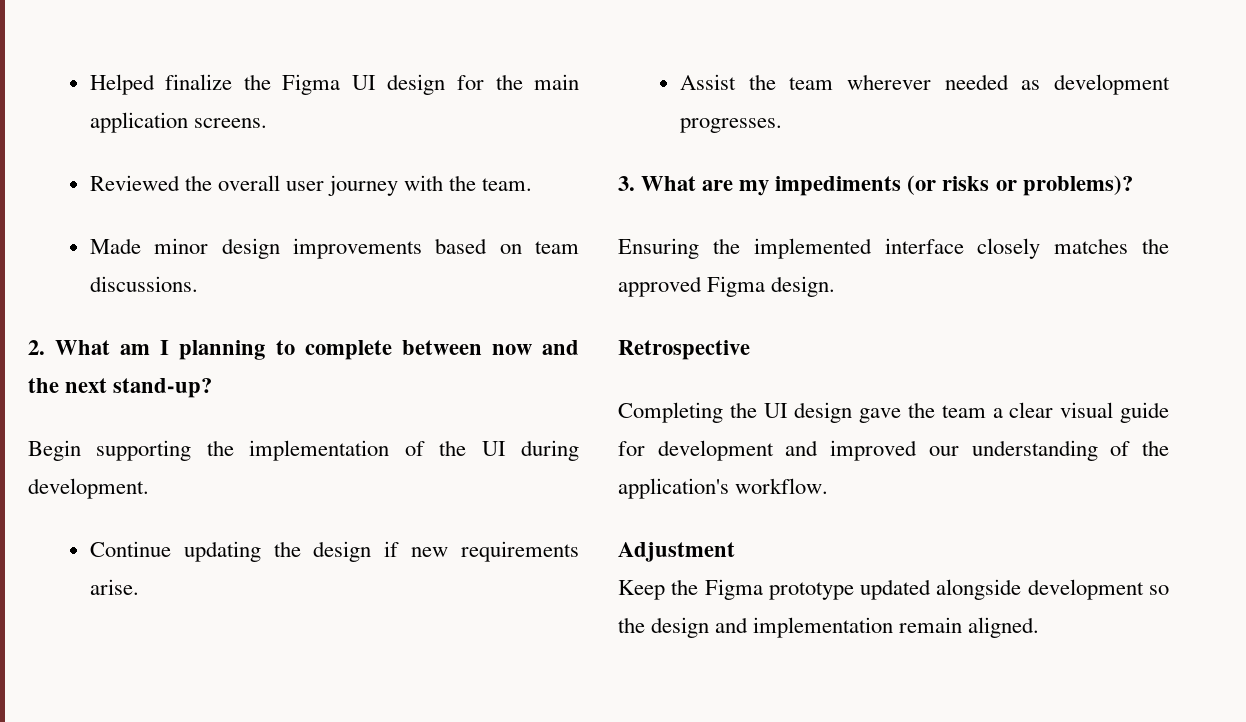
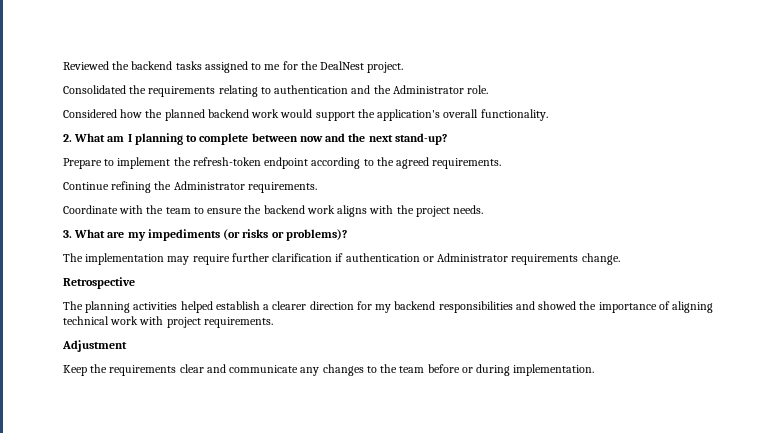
- Helped finalize the Figma UI design for the main application screens.
- Reviewed the overall user journey with the team.
- Made minor design improvements based on team discussions.
+ Reviewed the backend tasks assigned to me for the DealNest project.
+ Consolidated the requirements relating to authentication and the Administrator role.
+ Considered how the planned backend work would support the application's overall functionality.
- Begin supporting the implementation of the UI during development.
- Continue updating the design if new requirements arise.
- Assist the team wherever needed as development progresses.
+ Prepare to implement the refresh-token endpoint according to the agreed requirements.
+ Continue refining the Administrator requirements.
+ Coordinate with the team to ensure the backend work aligns with the project needs.
- Ensuring the implemented interface closely matches the approved Figma design.
+ The implementation may require further clarification if authentication or Administrator requirements change.
  Retrospective
- Completing the UI design gave the team a clear visual guide for development and improved our understanding of the application's workflow.
+ The planning activities helped establish a clearer direction for my backend responsibilities and showed the importance of aligning technical work with project requirements.
  Adjustment
- Keep the Figma prototype updated alongside development so the design and implementation remain aligned.
+ Keep the requirements clear and communicate any changes to the team before or during implementation.

